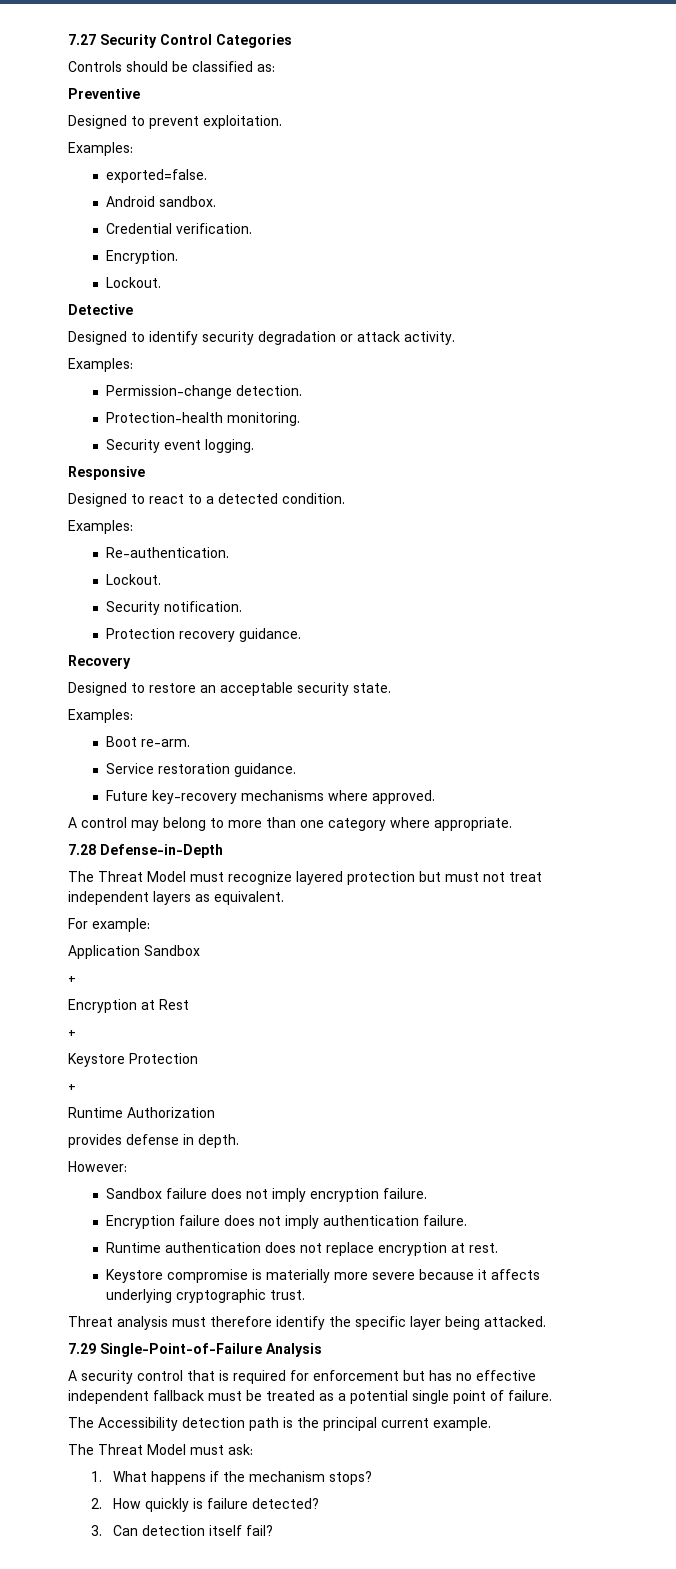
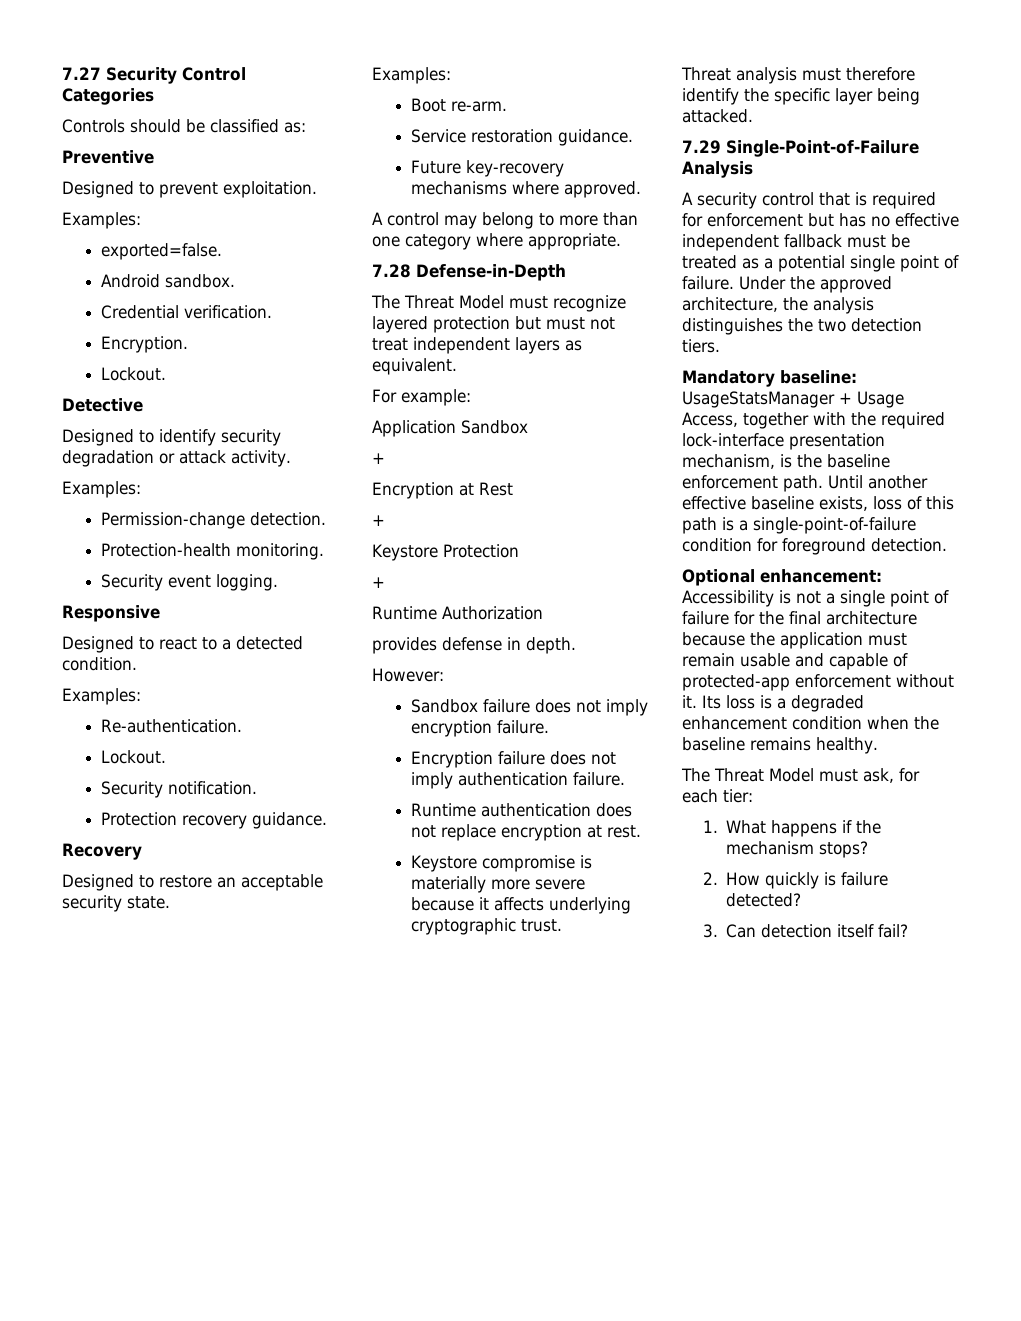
- A security control that is required for enforcement but has no effective independent fallback must be treated as a potential single point of failure.
- The Accessibility detection path is the principal current example.
- The Threat Model must ask:
+ A security control that is required for enforcement but has no effective independent fallback must be treated as a potential single point of failure. Under the approved architecture, the analysis distinguishes the two detection tiers.
+ Mandatory baseline: UsageStatsManager + Usage Access, together with the required lock-interface presentation mechanism, is the baseline enforcement path. Until another effective baseline exists, loss of this path is a single-point-of-failure condition for foreground detection.
+ Optional enhancement: Accessibility is not a single point of failure for the final architecture because the application must remain usable and capable of protected-app enforcement without it. Its loss is a degraded enhancement condition when the baseline remains healthy.
+ The Threat Model must ask, for each tier:

